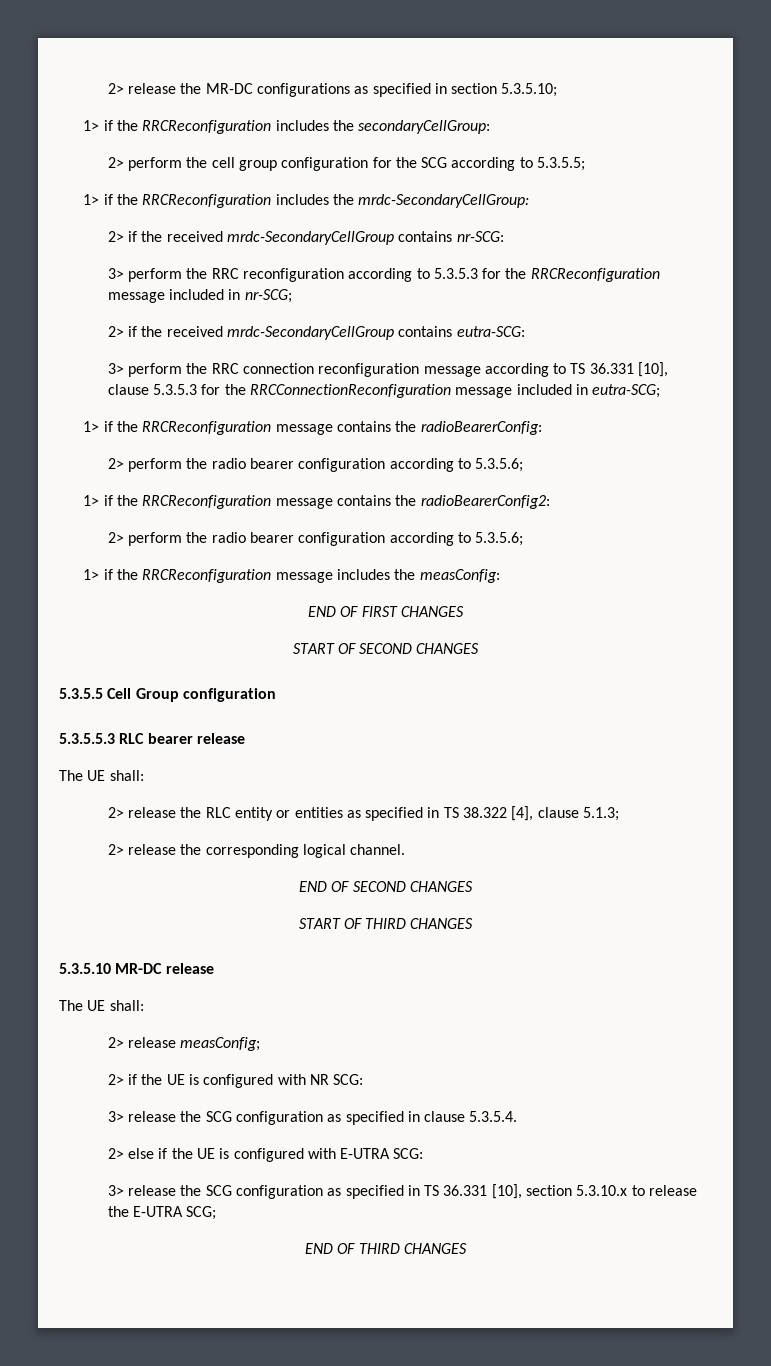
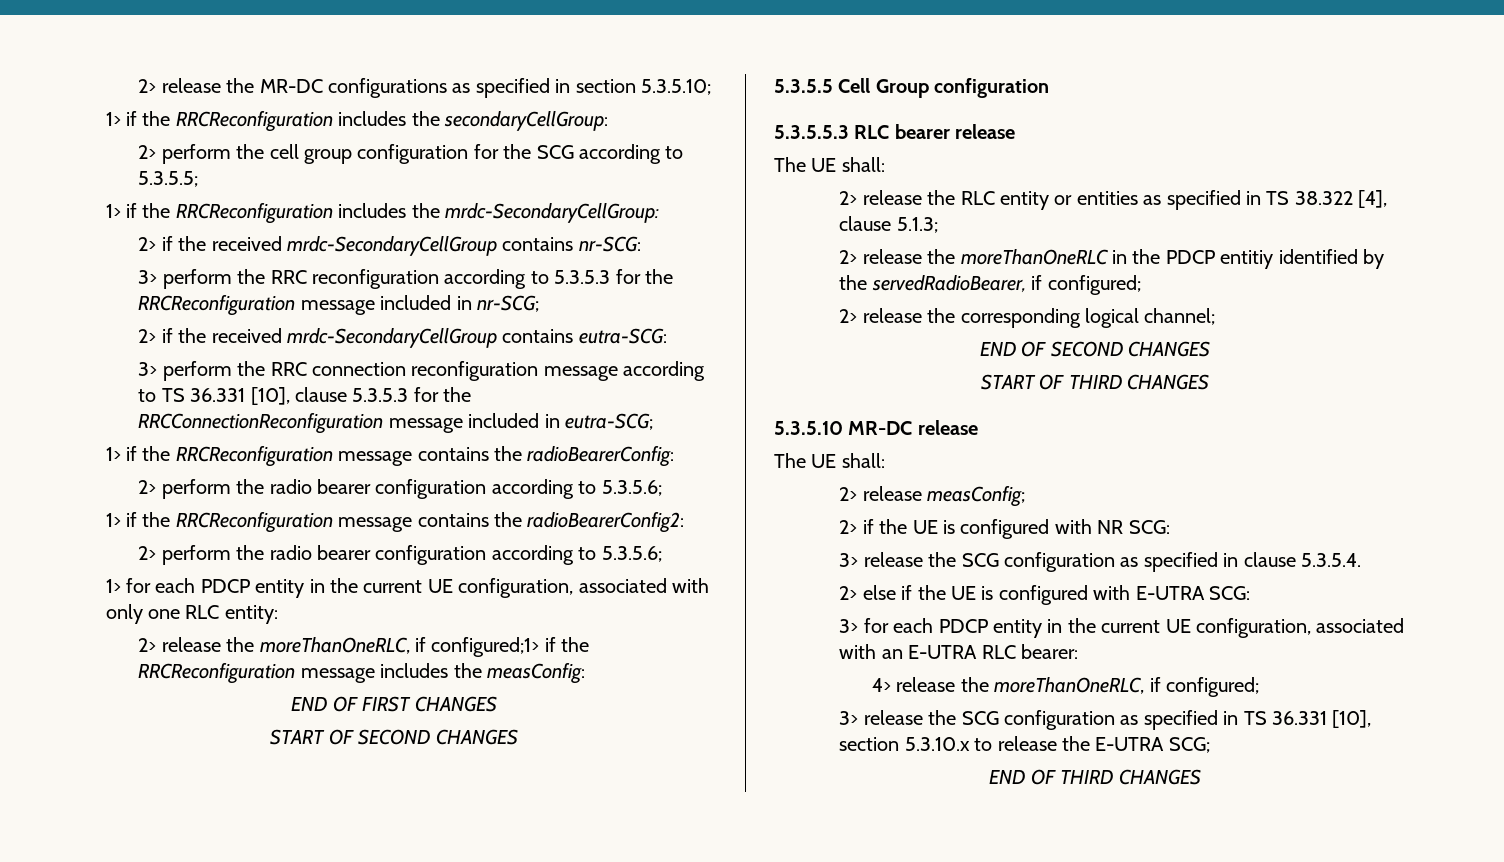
- 1> if the RRCReconfiguration message includes the measConfig:
+ 1> for each PDCP entity in the current UE configuration, associated with only one RLC entity:
+ 2> release the moreThanOneRLC, if configured;1> if the RRCReconfiguration message includes the measConfig:
+ 2> release the moreThanOneRLC in the PDCP entitiy identified by the servedRadioBearer, if configured;
- 2> release the corresponding logical channel.
+ 2> release the corresponding logical channel;
+ 3> for each PDCP entity in the current UE configuration, associated with an E-UTRA RLC bearer:
+ 4> release the moreThanOneRLC, if configured;

